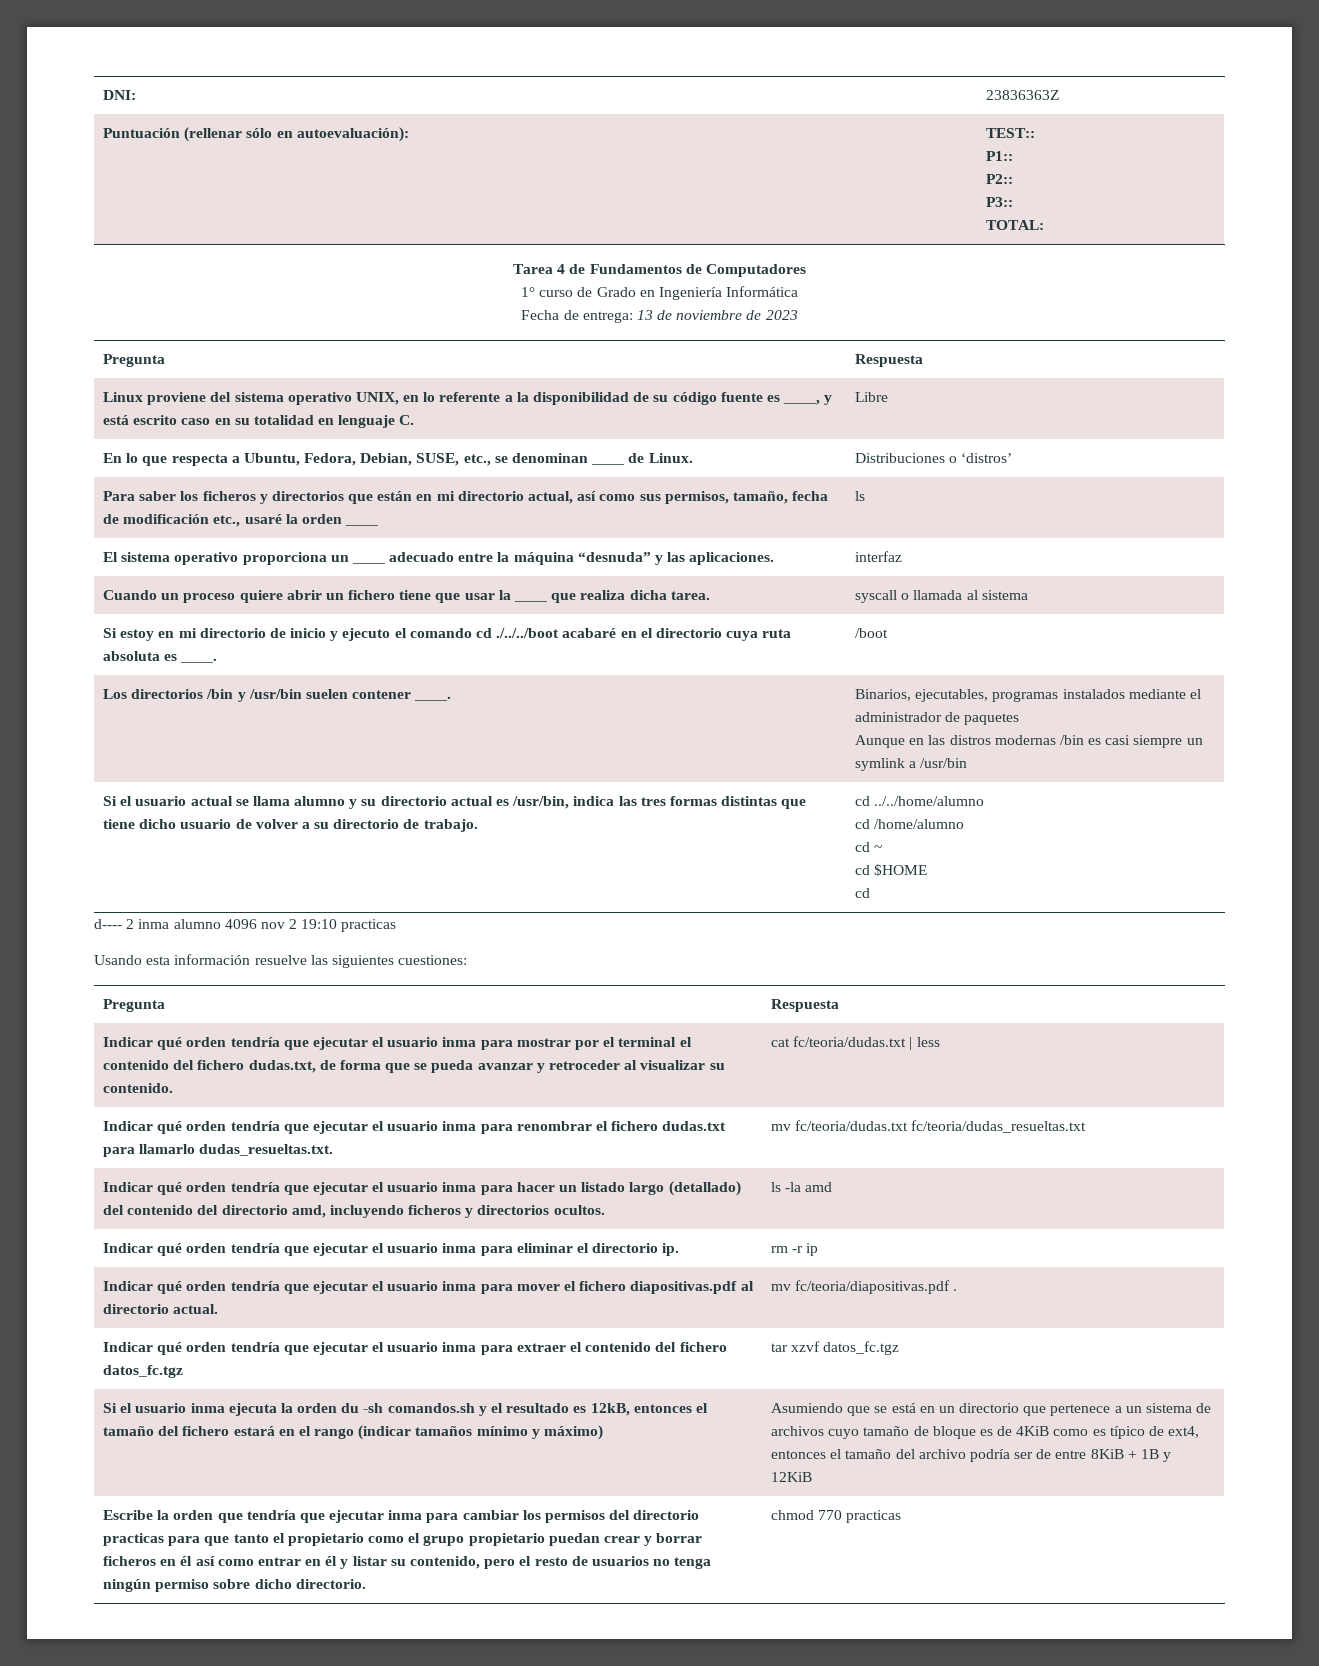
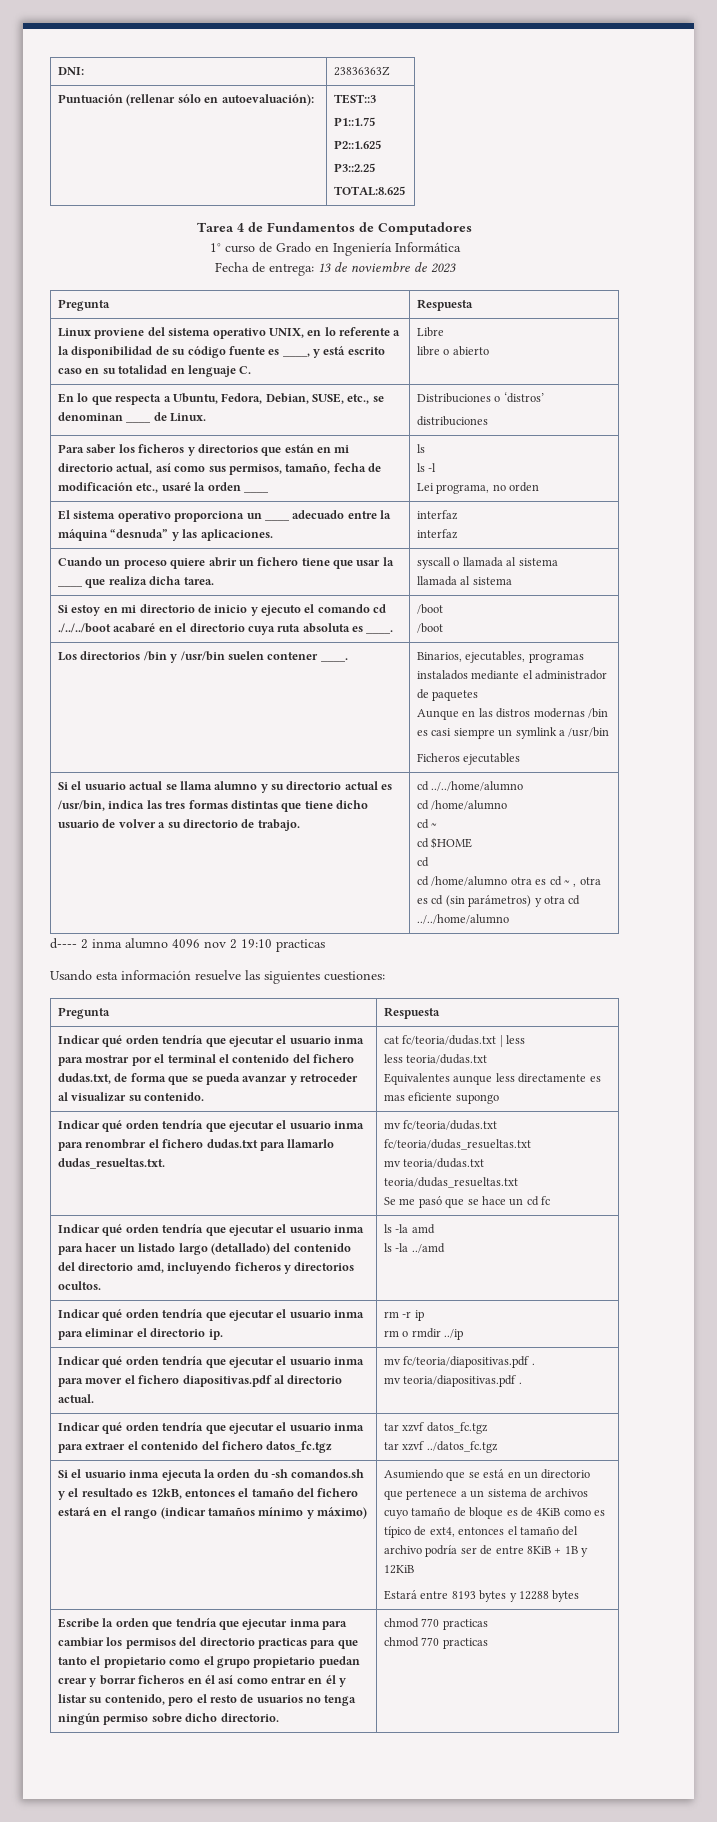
- Puntuación (rellenar sólo en autoevaluación): | TEST::
- P1::
- P2::
- P3::
- TOTAL:
+ Puntuación (rellenar sólo en autoevaluación): | TEST::3
+ P1::1.75
+ P2::1.625
+ P3::2.25
+ TOTAL:8.625
  Linux proviene del sistema operativo UNIX, en lo referente a la disponibilidad de su código fuente es ____, y está escrito caso en su totalidad en lenguaje C. | Libre
+ libre o abierto
  En lo que respecta a Ubuntu, Fedora, Debian, SUSE, etc., se denominan ____ de Linux. | Distribuciones o ‘distros’
+ distribuciones
  Para saber los ficheros y directorios que están en mi directorio actual, así como sus permisos, tamaño, fecha de modificación etc., usaré la orden ____ | ls
+ ls -l
+ Lei programa, no orden
  El sistema operativo proporciona un ____ adecuado entre la máquina “desnuda” y las aplicaciones. | interfaz
+ interfaz
  Cuando un proceso quiere abrir un fichero tiene que usar la ____ que realiza dicha tarea. | syscall o llamada al sistema
+ llamada al sistema
  Si estoy en mi directorio de inicio y ejecuto el comando cd ./../../boot acabaré en el directorio cuya ruta absoluta es ____. | /boot
+ /boot
  Los directorios /bin y /usr/bin suelen contener ____. | Binarios, ejecutables, programas instalados mediante el administrador de paquetes
  Aunque en las distros modernas /bin es casi siempre un symlink a /usr/bin
+ Ficheros ejecutables
+ cd /home/alumno otra es cd ~ , otra es cd (sin parámetros) y otra cd ../../home/alumno
+ less teoria/dudas.txt
+ Equivalentes aunque less directamente es mas eficiente supongo
  Indicar qué orden tendría que ejecutar el usuario inma para renombrar el fichero dudas.txt para llamarlo dudas_resueltas.txt. | mv fc/teoria/dudas.txt fc/teoria/dudas_resueltas.txt
+ mv teoria/dudas.txt teoria/dudas_resueltas.txt
+ Se me pasó que se hace un cd fc
  Indicar qué orden tendría que ejecutar el usuario inma para hacer un listado largo (detallado) del contenido del directorio amd, incluyendo ficheros y directorios ocultos. | ls -la amd
+ ls -la ../amd
  Indicar qué orden tendría que ejecutar el usuario inma para eliminar el directorio ip. | rm -r ip
+ rm o rmdir ../ip
  Indicar qué orden tendría que ejecutar el usuario inma para mover el fichero diapositivas.pdf al directorio actual. | mv fc/teoria/diapositivas.pdf .
+ mv teoria/diapositivas.pdf .
  Indicar qué orden tendría que ejecutar el usuario inma para extraer el contenido del fichero datos_fc.tgz | tar xzvf datos_fc.tgz
+ tar xzvf ../datos_fc.tgz
+ Estará entre 8193 bytes y 12288 bytes
  Escribe la orden que tendría que ejecutar inma para cambiar los permisos del directorio practicas para que tanto el propietario como el grupo propietario puedan crear y borrar ficheros en él así como entrar en él y listar su contenido, pero el resto de usuarios no tenga ningún permiso sobre dicho directorio. | chmod 770 practicas
+ chmod 770 practicas

